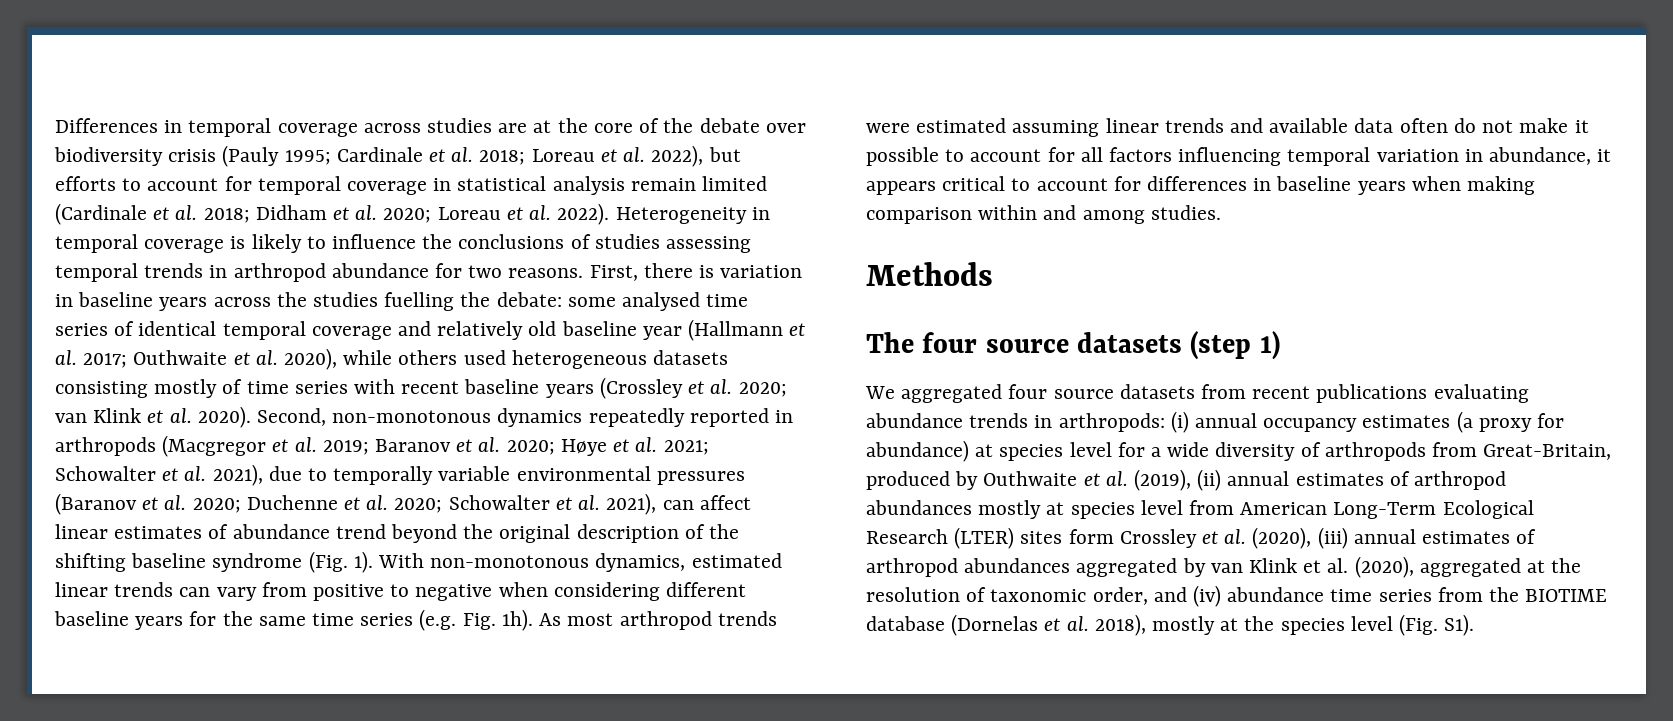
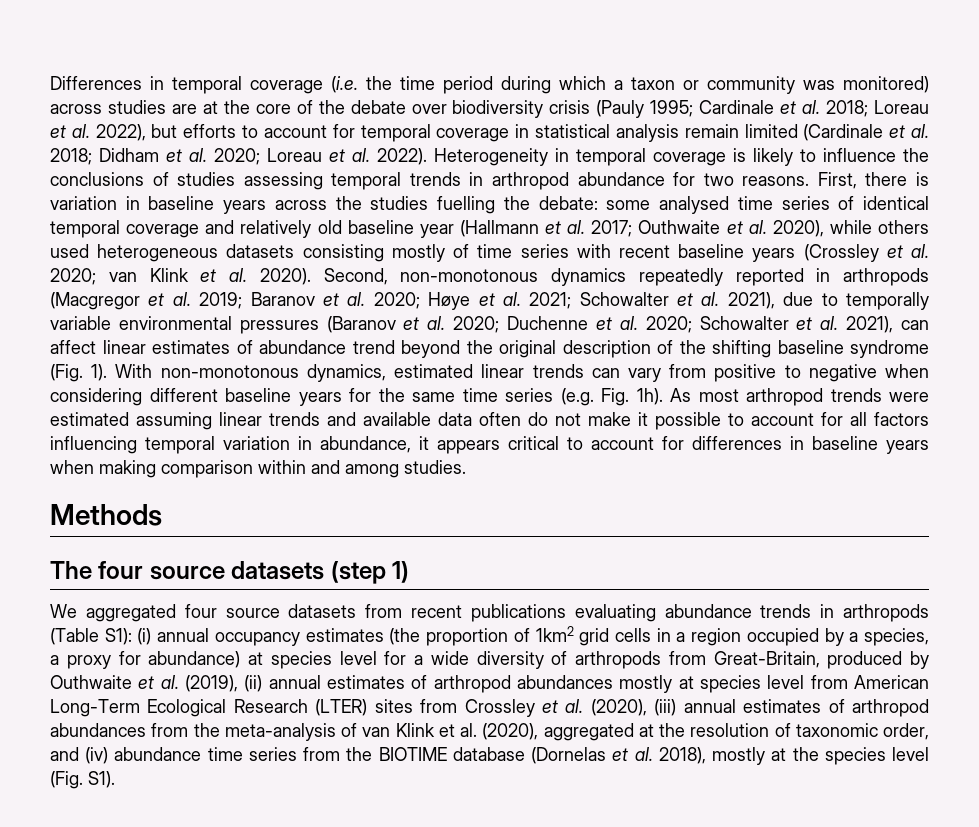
- Differences in temporal coverage across studies are at the core of the debate over biodiversity crisis (Pauly 1995; Cardinale et al. 2018; Loreau et al. 2022), but efforts to account for temporal coverage in statistical analysis remain limited (Cardinale et al. 2018; Didham et al. 2020; Loreau et al. 2022).
+ Differences in temporal coverage (i.e. the time period during which a taxon or community was monitored) across studies are at the core of the debate over biodiversity crisis (Pauly 1995; Cardinale et al. 2018; Loreau et al. 2022), but efforts to account for temporal coverage in statistical analysis remain limited (Cardinale et al. 2018; Didham et al. 2020; Loreau et al. 2022).
- We aggregated four source datasets from recent publications evaluating abundance trends in arthropods:
+ We aggregated four source datasets from recent publications evaluating abundance trends in arthropods (Table S1):
- (i) annual occupancy estimates (a proxy for abundance) at species level for a wide diversity of arthropods from Great-Britain, produced by Outhwaite et al. (2019), (ii) annual estimates of arthropod abundances mostly at species level from American Long-Term Ecological Research (LTER) sites form Crossley et al. (2020), (iii) annual estimates of arthropod abundances aggregated by van Klink et al. (2020), aggregated at the resolution of taxonomic order, and (iv) abundance time series from the BIOTIME database (Dornelas et al. 2018), mostly at the species level (Fig. S1).
+ (i) annual occupancy estimates (the proportion of 1km2 grid cells in a region occupied by a species, a proxy for abundance) at species level for a wide diversity of arthropods from Great-Britain, produced by Outhwaite et al. (2019), (ii) annual estimates of arthropod abundances mostly at species level from American Long-Term Ecological Research (LTER) sites from Crossley et al. (2020), (iii) annual estimates of arthropod abundances from the meta-analysis of van Klink et al. (2020), aggregated at the resolution of taxonomic order, and (iv) abundance time series from the BIOTIME database (Dornelas et al. 2018), mostly at the species level (Fig. S1).

